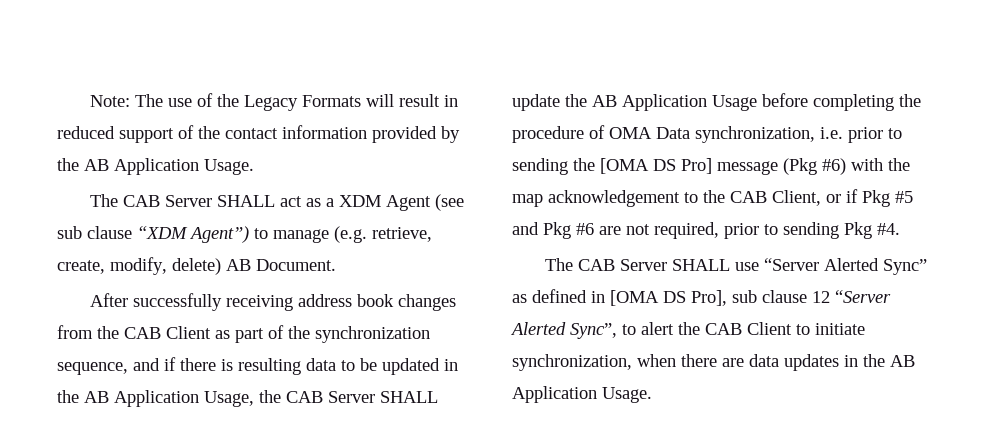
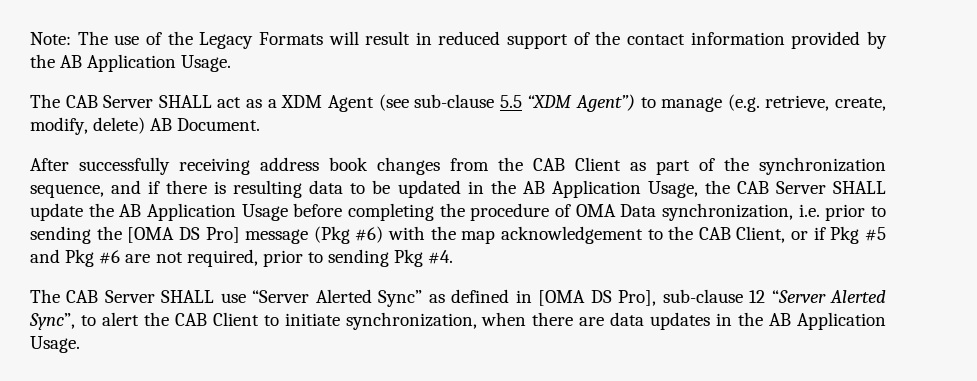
- The CAB Server SHALL act as a XDM Agent (see sub clause “XDM Agent”) to manage (e.g. retrieve, create, modify, delete) AB Document.
+ The CAB Server SHALL act as a XDM Agent (see sub-clause 5.5 “XDM Agent”) to manage (e.g. retrieve, create, modify, delete) AB Document.
- The CAB Server SHALL use “Server Alerted Sync” as defined in [OMA DS Pro], sub clause 12 “Server Alerted Sync”, to alert the CAB Client to initiate synchronization, when there are data updates in the AB Application Usage.
+ The CAB Server SHALL use “Server Alerted Sync” as defined in [OMA DS Pro], sub-clause 12 “Server Alerted Sync”, to alert the CAB Client to initiate synchronization, when there are data updates in the AB Application Usage.

